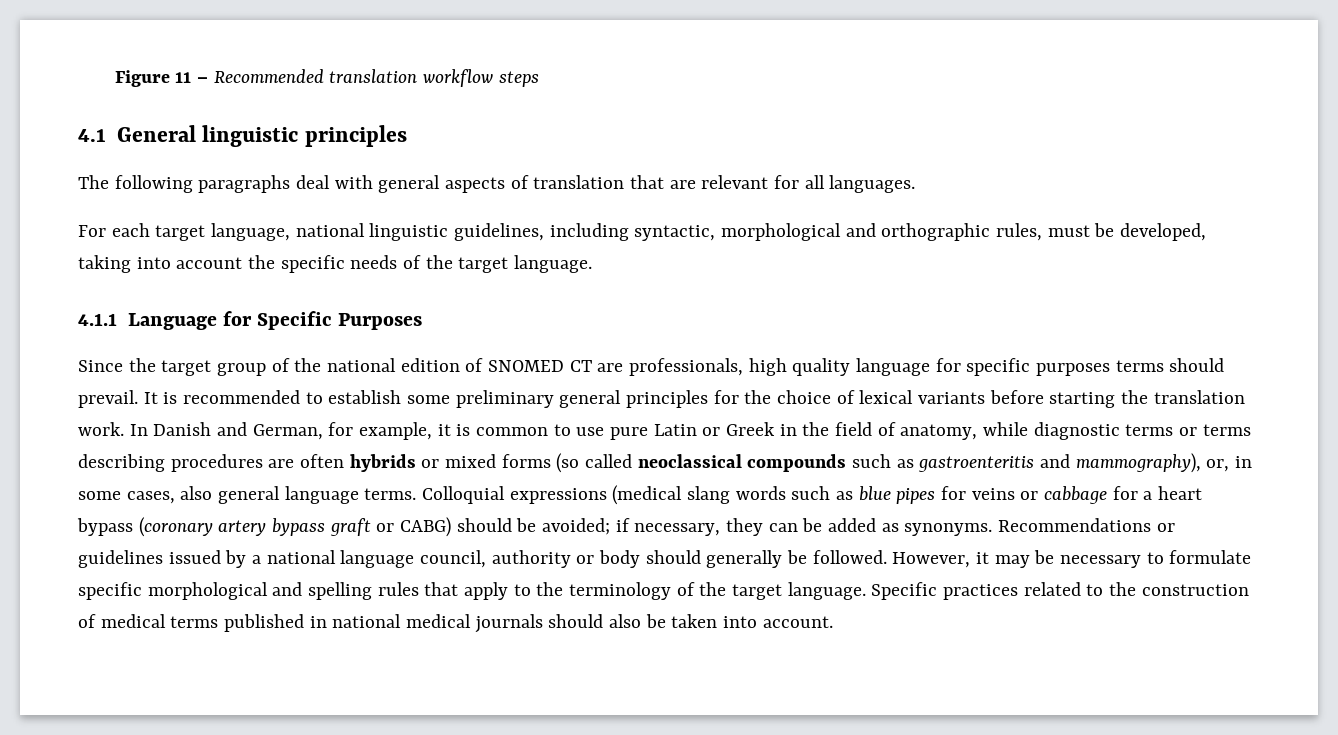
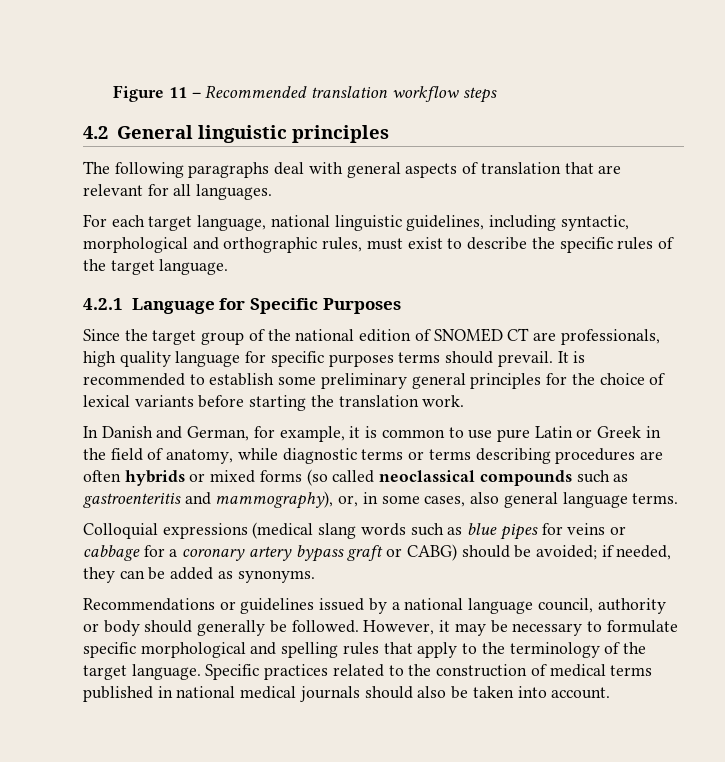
- 4.1 General linguistic principles
+ 4.2 General linguistic principles
- For each target language, national linguistic guidelines, including syntactic, morphological and orthographic rules, must be developed, taking into account the specific needs of the target language.
+ For each target language, national linguistic guidelines, including syntactic, morphological and orthographic rules, must exist to describe the specific rules of the target language.
- 4.1.1 Language for Specific Purposes
+ 4.2.1 Language for Specific Purposes
- It is recommended to establish some preliminary general principles for the choice of lexical variants before starting the translation work. In Danish and German, for example, it is common to use pure Latin or Greek in the field of anatomy, while diagnostic terms or terms describing procedures are often hybrids or mixed forms (so called neoclassical compounds such as gastroenteritis and mammography), or, in some cases, also general language terms. Colloquial expressions (medical slang words such as blue pipes for veins or cabbage for a heart bypass (coronary artery bypass graft or CABG) should be avoided;
+ It is recommended to establish some preliminary general principles for the choice of lexical variants before starting the translation work.
+ In Danish and German, for example, it is common to use pure Latin or Greek in the field of anatomy, while diagnostic terms or terms describing procedures are often hybrids or mixed forms (so called neoclassical compounds such as gastroenteritis and mammography), or, in some cases, also general language terms.
+ Colloquial expressions (medical slang words such as blue pipes for veins or cabbage for a coronary artery bypass graft or CABG) should be avoided;
- if necessary, they can be added as synonyms. Recommendations or guidelines issued by a national language council, authority or body should generally be followed.
+ if needed, they can be added as synonyms.
+ Recommendations or guidelines issued by a national language council, authority or body should generally be followed.

